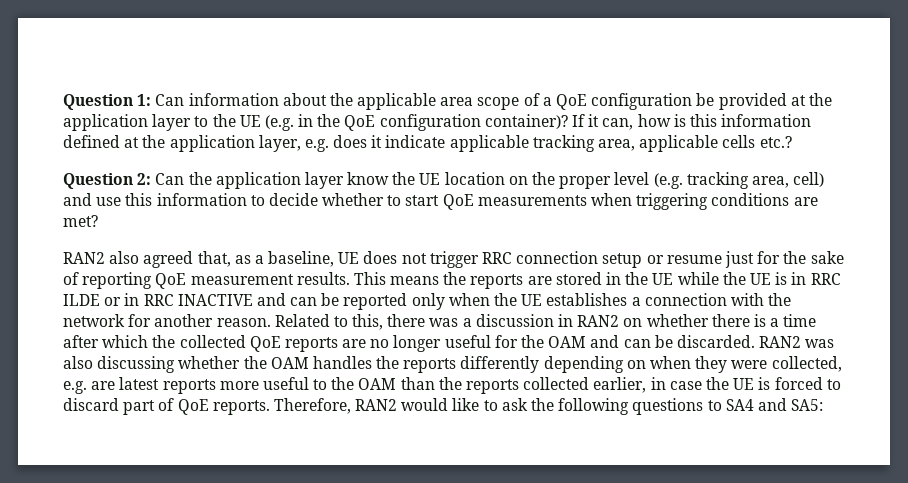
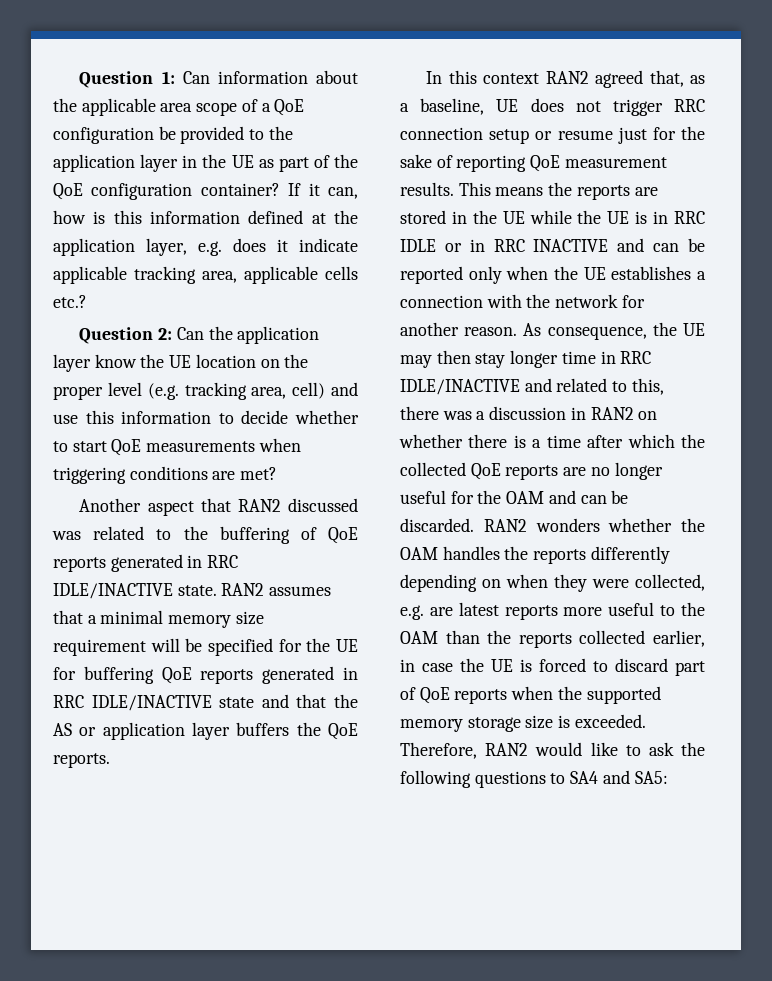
- Question 1: Can information about the applicable area scope of a QoE configuration be provided at the application layer to the UE (e.g. in the QoE configuration container)?
+ Question 1: Can information about the applicable area scope of a QoE configuration be provided to the application layer in the UE as part of the QoE configuration container?
- RAN2 also agreed that, as a baseline, UE does not trigger RRC connection setup or resume just for the sake of reporting QoE measurement results.
+ Another aspect that RAN2 discussed was related to the buffering of QoE reports generated in RRC IDLE/INACTIVE state. RAN2 assumes that a minimal memory size requirement will be specified for the UE for buffering QoE reports generated in RRC IDLE/INACTIVE state and that the AS or application layer buffers the QoE reports.
+ In this context RAN2 agreed that, as a baseline, UE does not trigger RRC connection setup or resume just for the sake of reporting QoE measurement results.
- This means the reports are stored in the UE while the UE is in RRC ILDE or in RRC INACTIVE and can be reported only when the UE establishes a connection with the network for another reason.
+ This means the reports are stored in the UE while the UE is in RRC IDLE or in RRC INACTIVE and can be reported only when the UE establishes a connection with the network for another reason.
- Related to this, there was a discussion in RAN2 on whether there is a time after which the collected QoE reports are no longer useful for the OAM and can be discarded.
+ As consequence, the UE may then stay longer time in RRC IDLE/INACTIVE and related to this, there was a discussion in RAN2 on whether there is a time after which the collected QoE reports are no longer useful for the OAM and can be discarded.
- RAN2 was also discussing whether the OAM handles the reports differently depending on when they were collected, e.g. are latest reports more useful to the OAM than the reports collected earlier, in case the UE is forced to discard part of QoE reports.
+ RAN2 wonders whether the OAM handles the reports differently depending on when they were collected, e.g. are latest reports more useful to the OAM than the reports collected earlier, in case the UE is forced to discard part of QoE reports when the supported memory storage size is exceeded.

